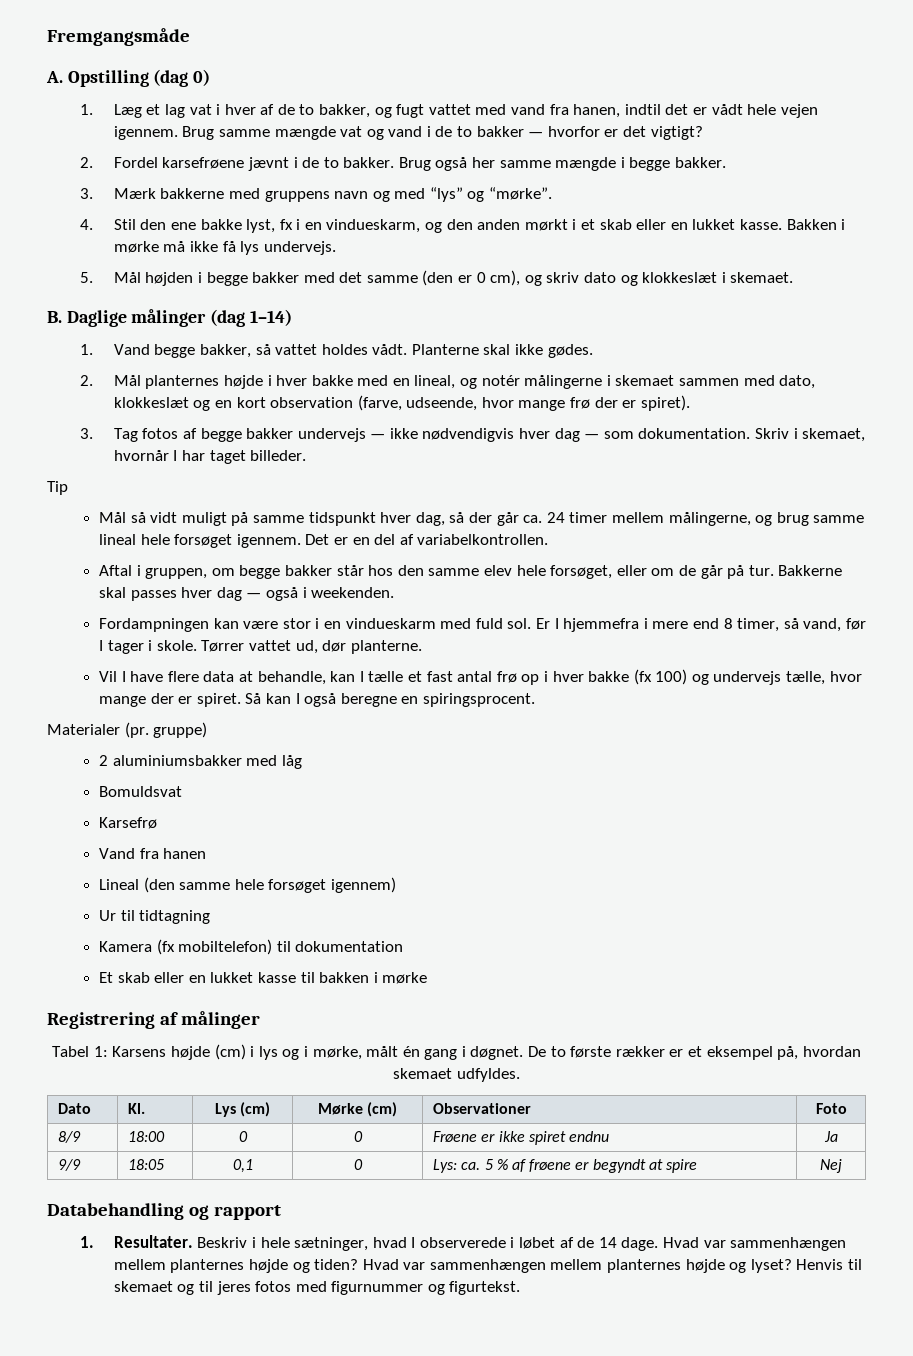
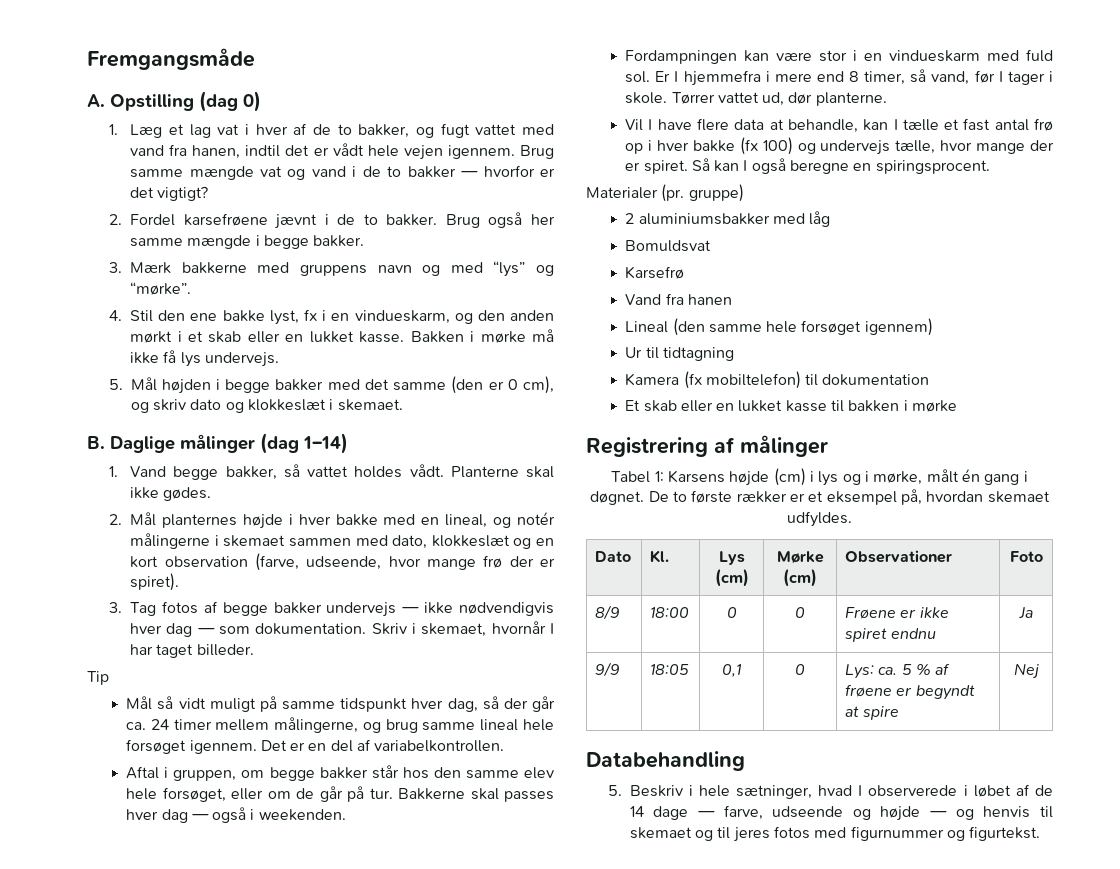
- Databehandling og rapport
- 1. Resultater. Beskriv i hele sætninger, hvad I observerede i løbet af de 14 dage. Hvad var sammenhængen mellem planternes højde og tiden? Hvad var sammenhængen mellem planternes højde og lyset? Henvis til skemaet og til jeres fotos med figurnummer og figurtekst.
+ Databehandling
+ 5. Beskriv i hele sætninger, hvad I observerede i løbet af de 14 dage — farve, udseende og højde — og henvis til skemaet og til jeres fotos med figurnummer og figurtekst.

